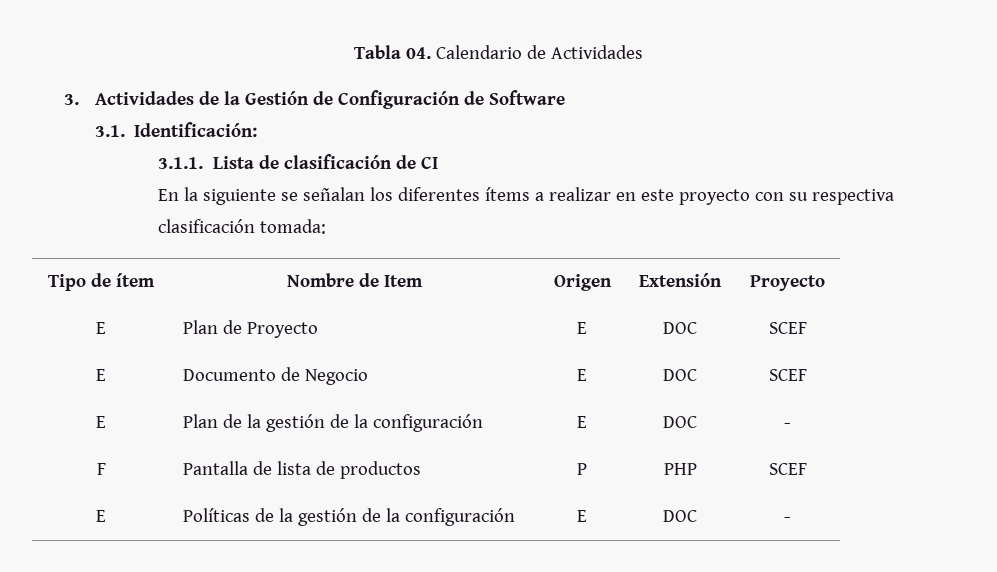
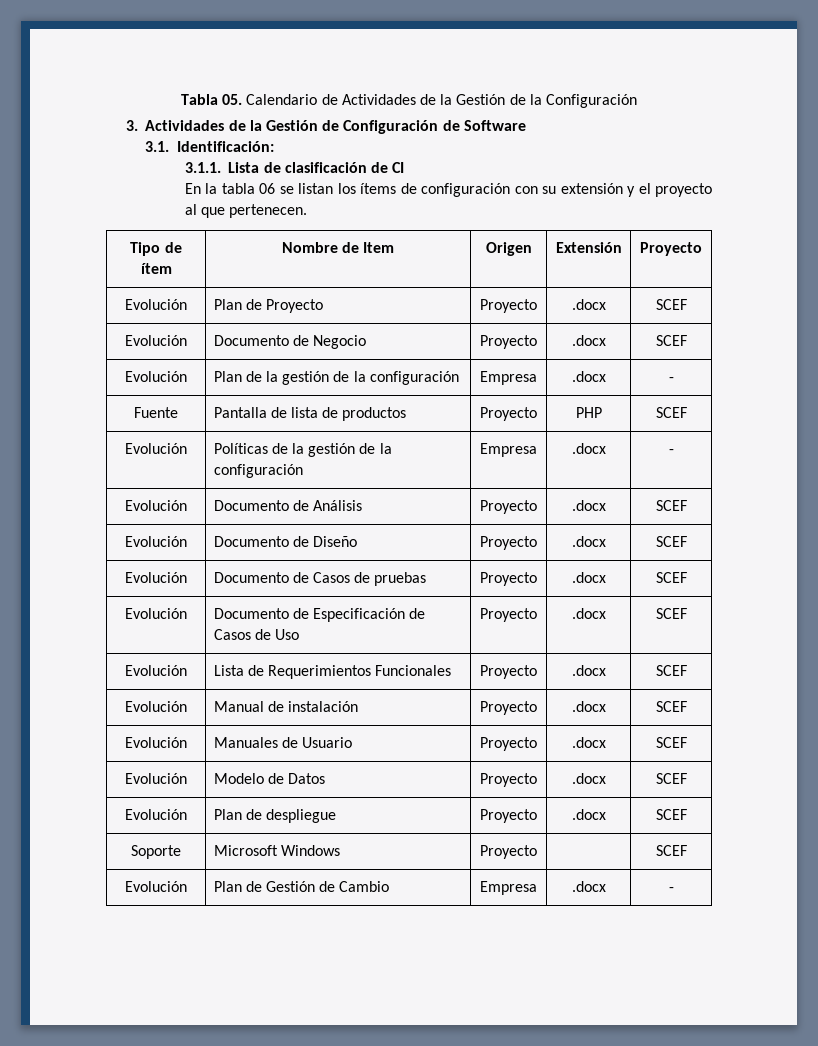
- Tabla 04. Calendario de Actividades
+ Tabla 05. Calendario de Actividades de la Gestión de la Configuración
- En la siguiente se señalan los diferentes ítems a realizar en este proyecto con su respectiva clasificación tomada:
+ En la tabla 06 se listan los ítems de configuración con su extensión y el proyecto al que pertenecen.
- E | Plan de Proyecto | E | DOC | SCEF
- E | Documento de Negocio | E | DOC | SCEF
- E | Plan de la gestión de la configuración | E | DOC | -
- F | Pantalla de lista de productos | P | PHP | SCEF
+ Evolución | Plan de Proyecto | Proyecto | .docx | SCEF
+ Evolución | Documento de Negocio | Proyecto | .docx | SCEF
+ Evolución | Plan de la gestión de la configuración | Empresa | .docx | -
+ Fuente | Pantalla de lista de productos | Proyecto | PHP | SCEF
- E | Políticas de la gestión de la configuración | E | DOC | -
+ Evolución | Políticas de la gestión de la configuración | Empresa | .docx | -
+ Evolución | Documento de Análisis | Proyecto | .docx | SCEF
+ Evolución | Documento de Diseño | Proyecto | .docx | SCEF
+ Evolución | Documento de Casos de pruebas | Proyecto | .docx | SCEF
+ Evolución | Documento de Especificación de Casos de Uso | Proyecto | .docx | SCEF
+ Evolución | Lista de Requerimientos Funcionales | Proyecto | .docx | SCEF
+ Evolución | Manual de instalación | Proyecto | .docx | SCEF
+ Evolución | Manuales de Usuario | Proyecto | .docx | SCEF
+ Evolución | Modelo de Datos | Proyecto | .docx | SCEF
+ Evolución | Plan de despliegue | Proyecto | .docx | SCEF
+ Soporte | Microsoft Windows | Proyecto | | SCEF
+ Evolución | Plan de Gestión de Cambio | Empresa | .docx | -

